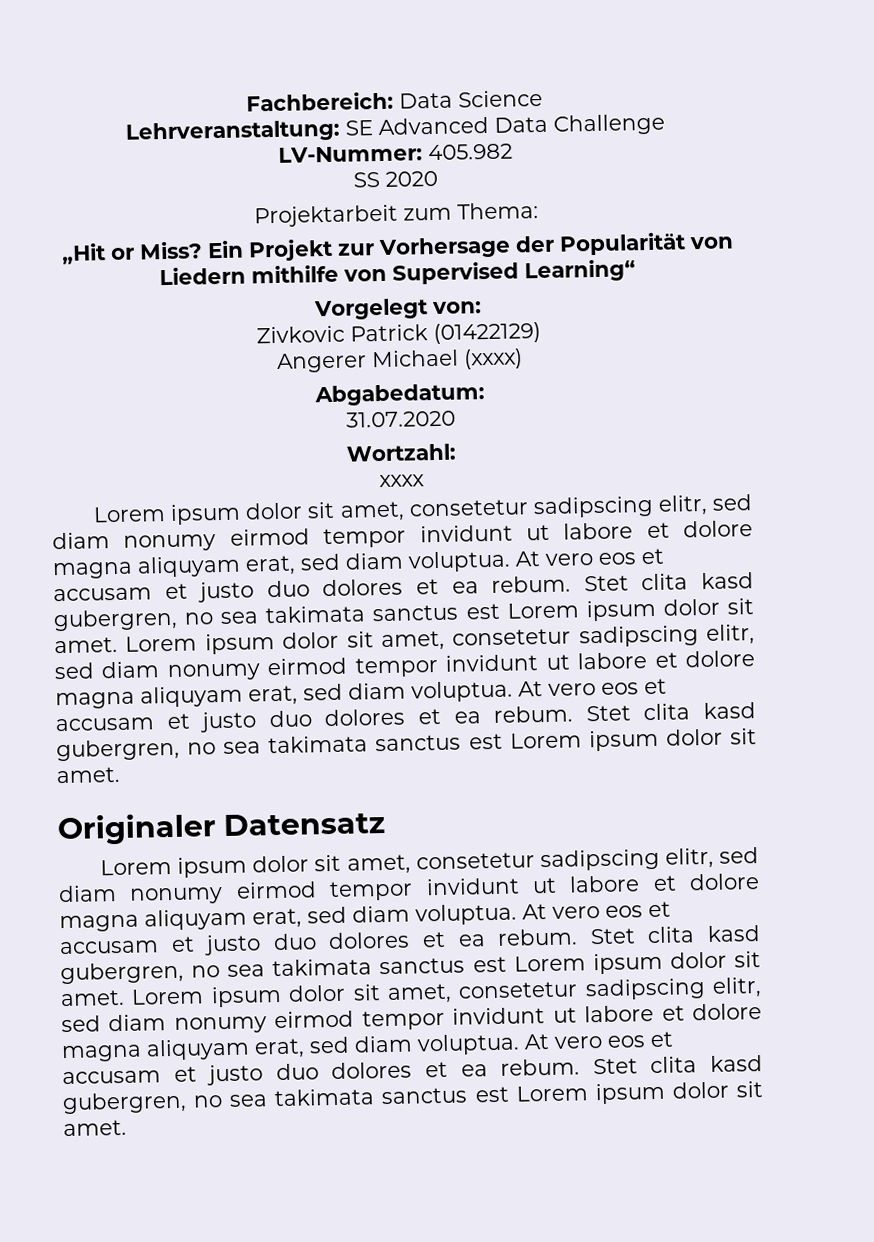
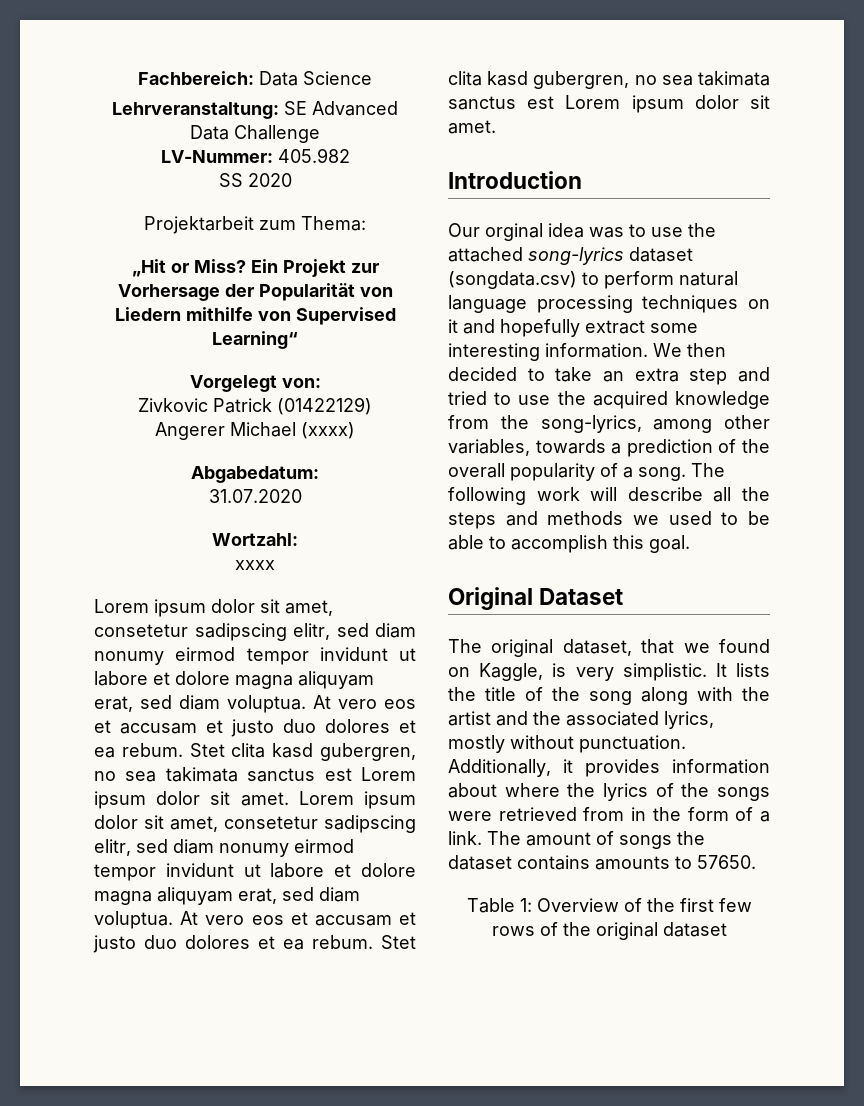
- Originaler Datensatz
- Lorem ipsum dolor sit amet, consetetur sadipscing elitr, sed diam nonumy eirmod tempor invidunt ut labore et dolore magna aliquyam erat, sed diam voluptua. At vero eos et accusam et justo duo dolores et ea rebum. Stet clita kasd gubergren, no sea takimata sanctus est Lorem ipsum dolor sit amet. Lorem ipsum dolor sit amet, consetetur sadipscing elitr, sed diam nonumy eirmod tempor invidunt ut labore et dolore magna aliquyam erat, sed diam voluptua. At vero eos et accusam et justo duo dolores et ea rebum. Stet clita kasd gubergren, no sea takimata sanctus est Lorem ipsum dolor sit amet.
+ Introduction
+ Our orginal idea was to use the attached song-lyrics dataset (songdata.csv) to perform natural language processing techniques on it and hopefully extract some interesting information. We then decided to take an extra step and tried to use the acquired knowledge from the song-lyrics, among other variables, towards a prediction of the overall popularity of a song. The following work will describe all the steps and methods we used to be able to accomplish this goal.
+ Original Dataset
+ The original dataset, that we found on Kaggle, is very simplistic. It lists the title of the song along with the artist and the associated lyrics, mostly without punctuation. Additionally, it provides information about where the lyrics of the songs were retrieved from in the form of a link. The amount of songs the dataset contains amounts to 57650.
+ Table 1: Overview of the first few rows of the original dataset

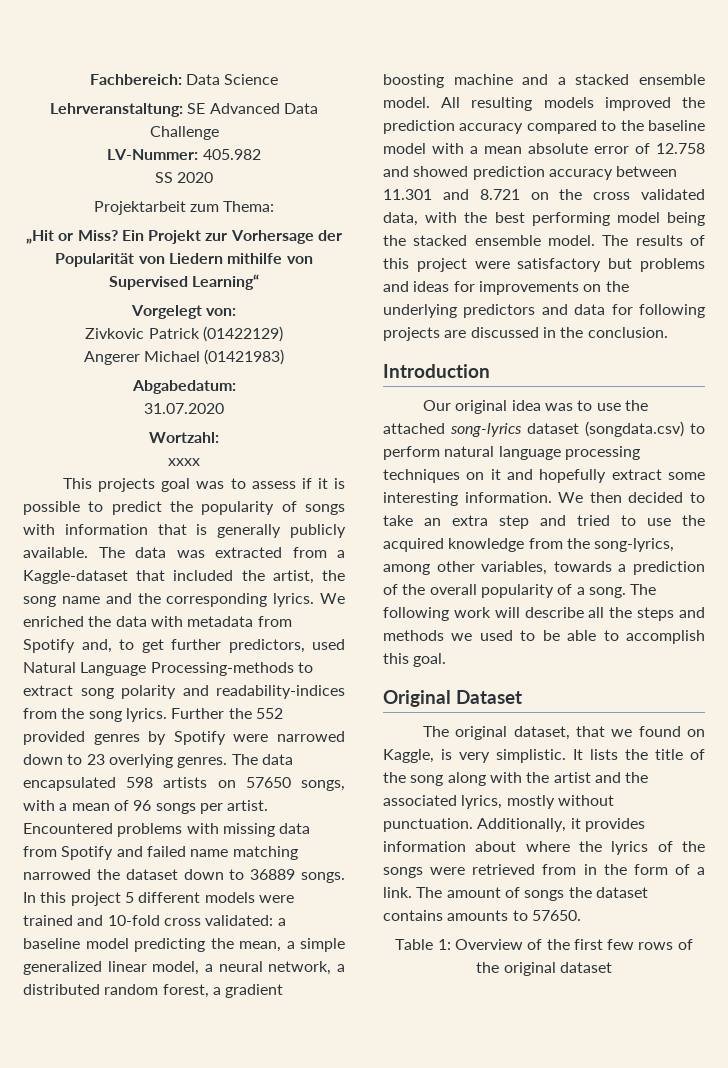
- Angerer Michael (xxxx)
+ Angerer Michael (01421983)
- Lorem ipsum dolor sit amet, consetetur sadipscing elitr, sed diam nonumy eirmod tempor invidunt ut labore et dolore magna aliquyam erat, sed diam voluptua. At vero eos et accusam et justo duo dolores et ea rebum. Stet clita kasd gubergren, no sea takimata sanctus est Lorem ipsum dolor sit amet. Lorem ipsum dolor sit amet, consetetur sadipscing elitr, sed diam nonumy eirmod tempor invidunt ut labore et dolore magna aliquyam erat, sed diam voluptua. At vero eos et accusam et justo duo dolores et ea rebum. Stet clita kasd gubergren, no sea takimata sanctus est Lorem ipsum dolor sit amet.
+ This projects goal was to assess if it is possible to predict the popularity of songs with information that is generally publicly available. The data was extracted from a Kaggle-dataset that included the artist, the song name and the corresponding lyrics. We enriched the data with metadata from Spotify and, to get further predictors, used Natural Language Processing-methods to extract song polarity and readability-indices from the song lyrics. Further the 552 provided genres by Spotify were narrowed down to 23 overlying genres. The data encapsulated 598 artists on 57650 songs, with a mean of 96 songs per artist. Encountered problems with missing data from Spotify and failed name matching narrowed the dataset down to 36889 songs. In this project 5 different models were trained and 10-fold cross validated: a baseline model predicting the mean, a simple generalized linear model, a neural network, a distributed random forest, a gradient boosting machine and a stacked ensemble model. All resulting models improved the prediction accuracy compared to the baseline model with a mean absolute error of 12.758 and showed prediction accuracy between 11.301 and 8.721 on the cross validated data, with the best performing model being the stacked ensemble model. The results of this project were satisfactory but problems and ideas for improvements on the underlying predictors and data for following projects are discussed in the conclusion.
- Our orginal idea was to use the attached song-lyrics dataset (songdata.csv) to perform natural language processing techniques on it and hopefully extract some interesting information.
+ Our original idea was to use the attached song-lyrics dataset (songdata.csv) to perform natural language processing techniques on it and hopefully extract some interesting information.

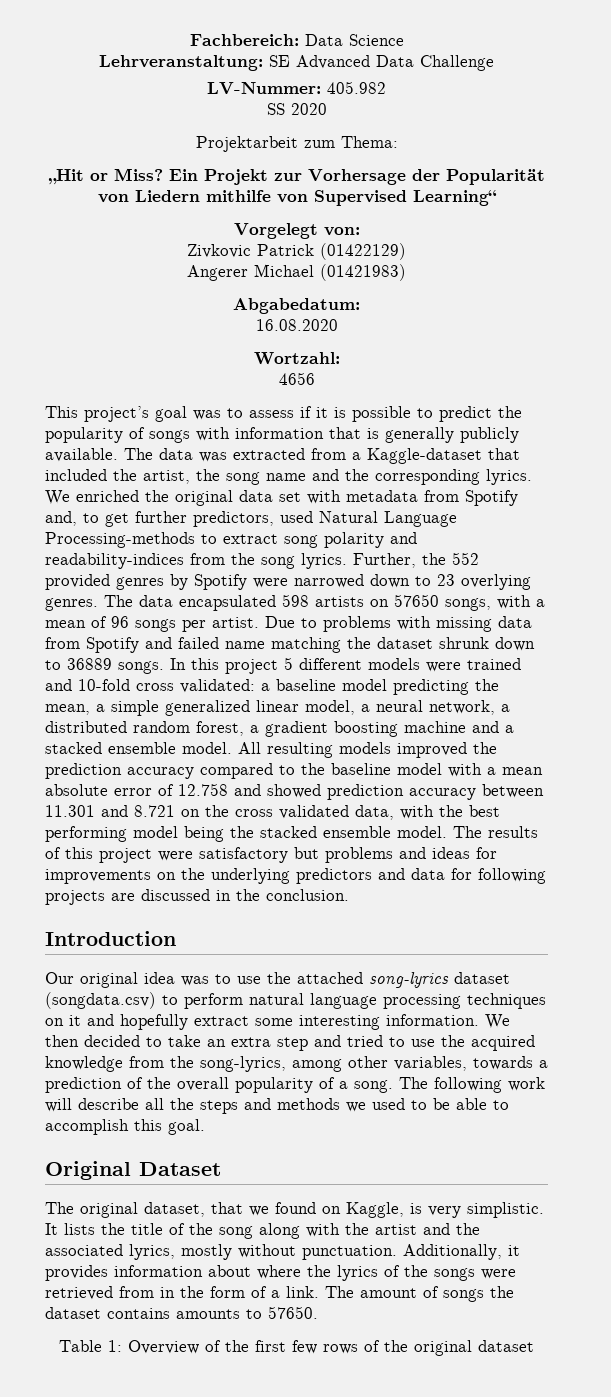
- 31.07.2020
+ 16.08.2020
- xxxx
+ 4656
- This projects goal was to assess if it is possible to predict the popularity of songs with information that is generally publicly available.
+ This project’s goal was to assess if it is possible to predict the popularity of songs with information that is generally publicly available.
- We enriched the data with metadata from Spotify and, to get further predictors, used Natural Language Processing-methods to extract song polarity and readability-indices from the song lyrics.
+ We enriched the original data set with metadata from Spotify and, to get further predictors, used Natural Language Processing-methods to extract song polarity and readability-indices from the song lyrics.
- Further the 552 provided genres by Spotify were narrowed down to 23 overlying genres.
+ Further, the 552 provided genres by Spotify were narrowed down to 23 overlying genres.
- Encountered problems with missing data from Spotify and failed name matching narrowed the dataset down to 36889 songs.
+ Due to problems with missing data from Spotify and failed name matching the dataset shrunk down to 36889 songs.

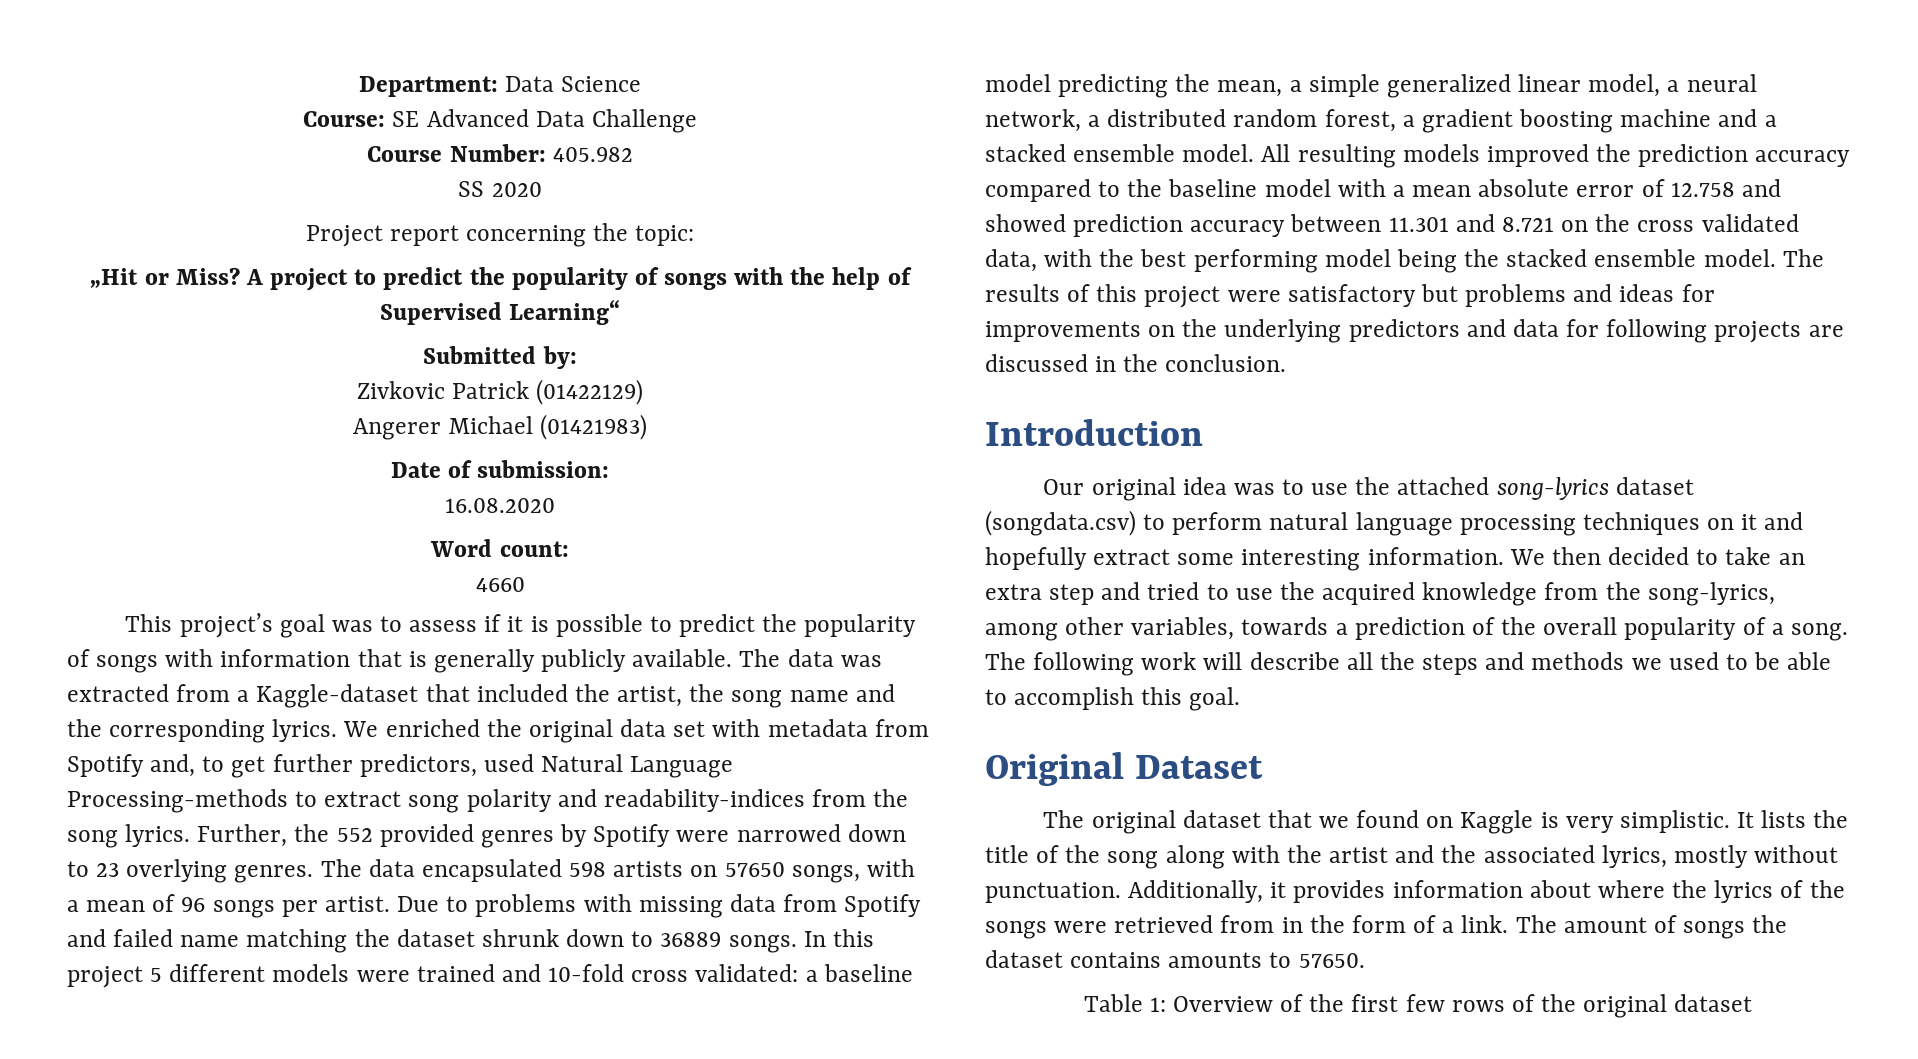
- Fachbereich: Data Science
+ Department: Data Science
- Lehrveranstaltung: SE Advanced Data Challenge
+ Course: SE Advanced Data Challenge
- LV-Nummer: 405.982
+ Course Number: 405.982
- Projektarbeit zum Thema:
- „Hit or Miss? Ein Projekt zur Vorhersage der Popularität von Liedern mithilfe von Supervised Learning“
+ Project report concerning the topic:
+ „Hit or Miss? A project to predict the popularity of songs with the help of Supervised Learning“
- Vorgelegt von:
+ Submitted by:
- Abgabedatum:
+ Date of submission:
  16.08.2020
- Wortzahl:
- 4656
+ Word count:
+ 4660
- The original dataset, that we found on Kaggle, is very simplistic.
+ The original dataset that we found on Kaggle is very simplistic.

